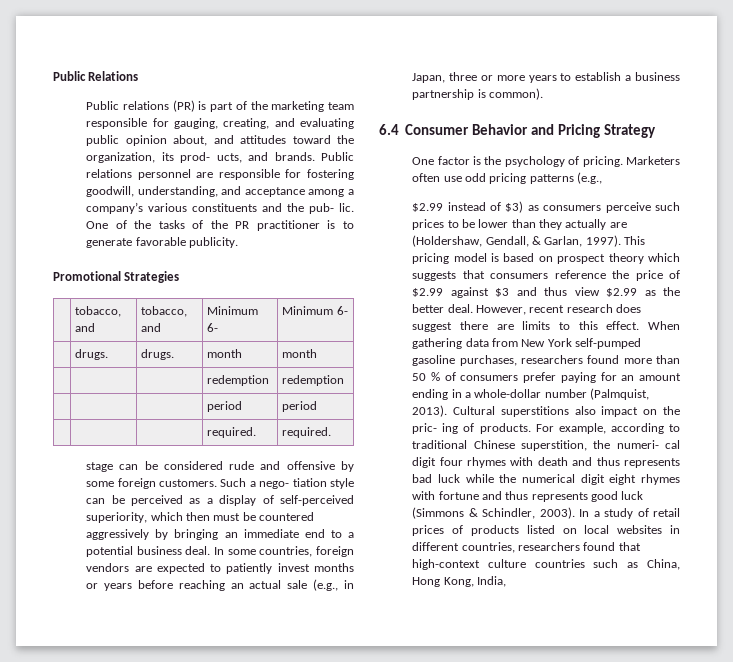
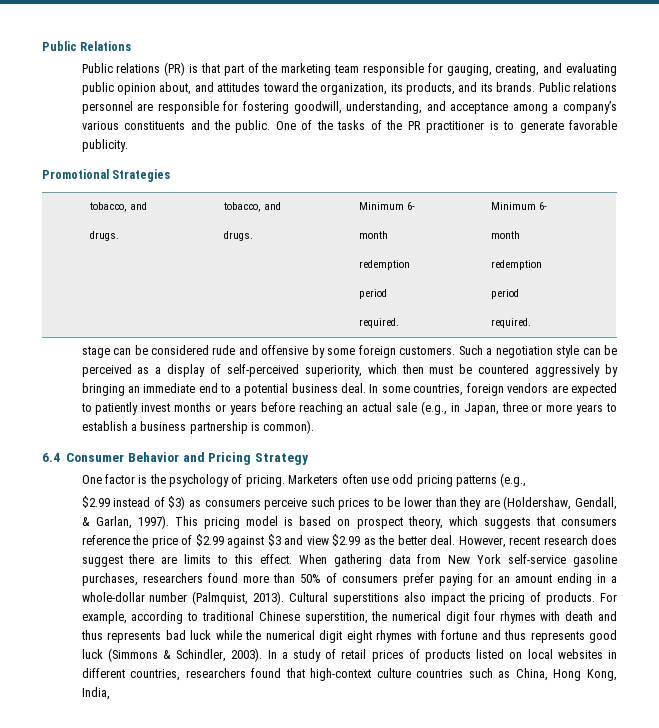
- Public relations (PR) is part of the marketing team responsible for gauging, creating, and evaluating public opinion about, and attitudes toward the organization, its prod- ucts, and brands.
+ Public relations (PR) is that part of the marketing team responsible for gauging, creating, and evaluating public opinion about, and attitudes toward the organization, its products, and its brands.
- Public relations personnel are responsible for fostering goodwill, understanding, and acceptance among a company’s various constituents and the pub- lic.
+ Public relations personnel are responsible for fostering goodwill, understanding, and acceptance among a company’s various constituents and the public.
- Such a nego- tiation style can be perceived as a display of self-perceived superiority, which then must be countered aggressively by bringing an immediate end to a potential business deal.
+ Such a negotiation style can be perceived as a display of self-perceived superiority, which then must be countered aggressively by bringing an immediate end to a potential business deal.
- $2.99 instead of $3) as consumers perceive such prices to be lower than they actually are (Holdershaw, Gendall, & Garlan, 1997).
+ $2.99 instead of $3) as consumers perceive such prices to be lower than they are (Holdershaw, Gendall, & Garlan, 1997).
- This pricing model is based on prospect theory which suggests that consumers reference the price of $2.99 against $3 and thus view $2.99 as the better deal.
+ This pricing model is based on prospect theory, which suggests that consumers reference the price of $2.99 against $3 and view $2.99 as the better deal.
- When gathering data from New York self-pumped gasoline purchases, researchers found more than 50 % of consumers prefer paying for an amount ending in a whole-dollar number (Palmquist, 2013).
+ When gathering data from New York self-service gasoline purchases, researchers found more than 50% of consumers prefer paying for an amount ending in a whole-dollar number (Palmquist, 2013).
- Cultural superstitions also impact on the pric- ing of products.
+ Cultural superstitions also impact the pricing of products.
- For example, according to traditional Chinese superstition, the numeri- cal digit four rhymes with death and thus represents bad luck while the numerical digit eight rhymes with fortune and thus represents good luck (Simmons & Schindler, 2003).
+ For example, according to traditional Chinese superstition, the numerical digit four rhymes with death and thus represents bad luck while the numerical digit eight rhymes with fortune and thus represents good luck (Simmons & Schindler, 2003).

